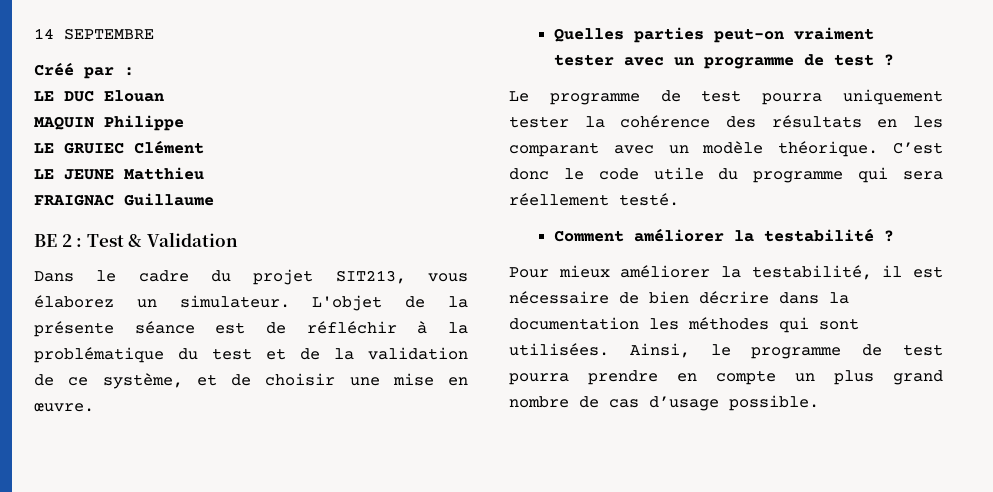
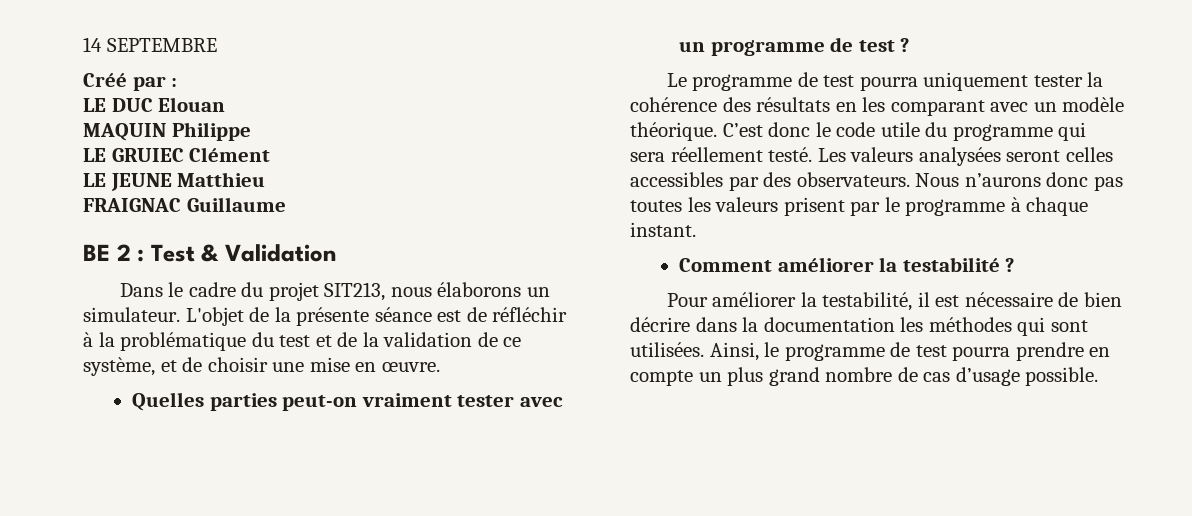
- Dans le cadre du projet SIT213, vous élaborez un simulateur.
+ Dans le cadre du projet SIT213, nous élaborons un simulateur.
+ Les valeurs analysées seront celles accessibles par des observateurs. Nous n’aurons donc pas toutes les valeurs prisent par le programme à chaque instant.
- Pour mieux améliorer la testabilité, il est nécessaire de bien décrire dans la documentation les méthodes qui sont utilisées.
+ Pour améliorer la testabilité, il est nécessaire de bien décrire dans la documentation les méthodes qui sont utilisées.

